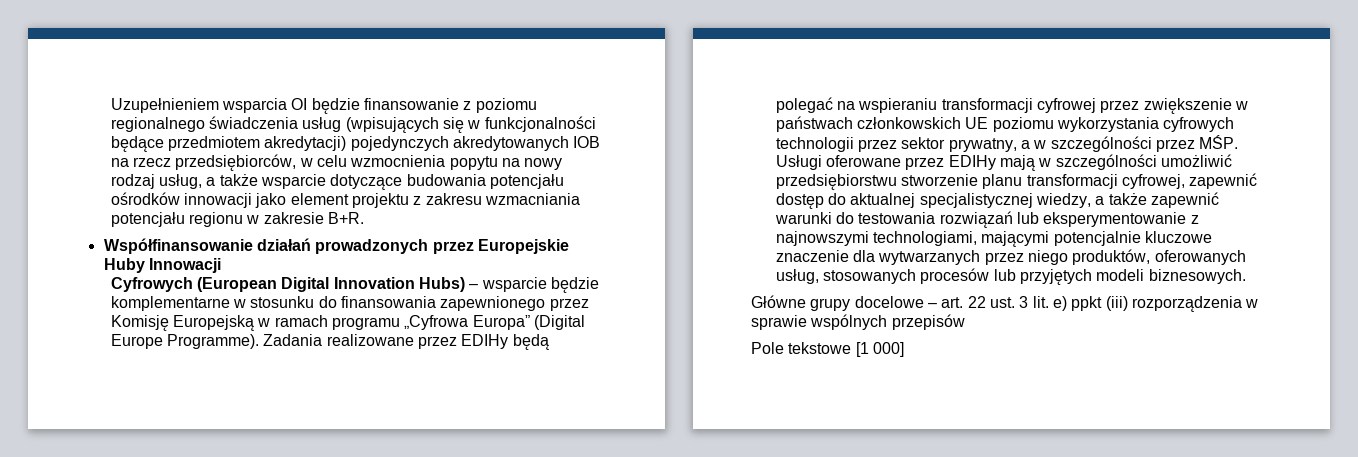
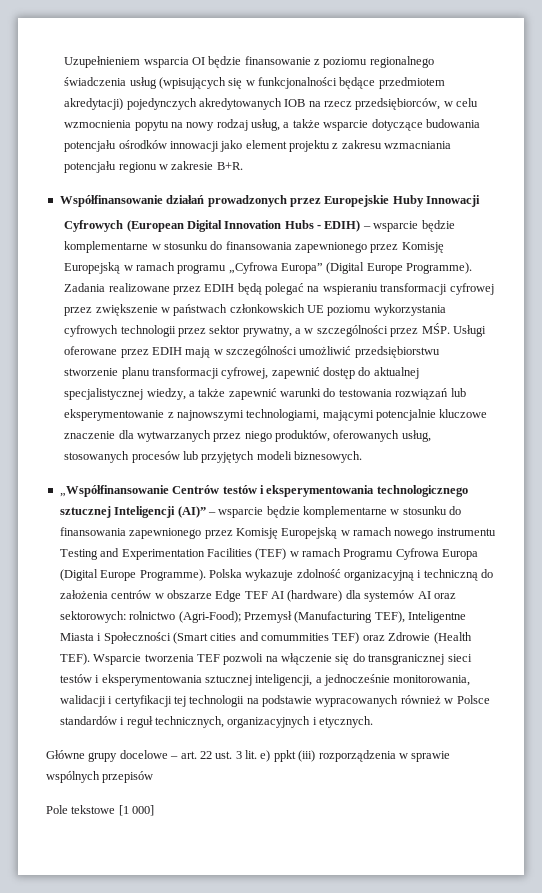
- Cyfrowych (European Digital Innovation Hubs) – wsparcie będzie komplementarne w stosunku do finansowania zapewnionego przez Komisję Europejską w ramach programu „Cyfrowa Europa” (Digital Europe Programme).
+ Cyfrowych (European Digital Innovation Hubs - EDIH) – wsparcie będzie komplementarne w stosunku do finansowania zapewnionego przez Komisję Europejską w ramach programu „Cyfrowa Europa” (Digital Europe Programme).
- Zadania realizowane przez EDIHy będą polegać na wspieraniu transformacji cyfrowej przez zwiększenie w państwach członkowskich UE poziomu wykorzystania cyfrowych technologii przez sektor prywatny, a w szczególności przez MŚP. Usługi oferowane przez EDIHy mają w szczególności umożliwić przedsiębiorstwu stworzenie planu transformacji cyfrowej, zapewnić dostęp do aktualnej specjalistycznej wiedzy, a także zapewnić warunki do testowania rozwiązań lub eksperymentowanie z najnowszymi technologiami, mającymi potencjalnie kluczowe znaczenie dla wytwarzanych przez niego produktów, oferowanych usług, stosowanych procesów lub przyjętych modeli biznesowych.
+ Zadania realizowane przez EDIH będą polegać na wspieraniu transformacji cyfrowej przez zwiększenie w państwach członkowskich UE poziomu wykorzystania cyfrowych technologii przez sektor prywatny, a w szczególności przez MŚP. Usługi oferowane przez EDIH mają w szczególności umożliwić przedsiębiorstwu stworzenie planu transformacji cyfrowej, zapewnić dostęp do aktualnej specjalistycznej wiedzy, a także zapewnić warunki do testowania rozwiązań lub eksperymentowanie z najnowszymi technologiami, mającymi potencjalnie kluczowe znaczenie dla wytwarzanych przez niego produktów, oferowanych usług, stosowanych procesów lub przyjętych modeli biznesowych.
+ „Współfinansowanie Centrów testów i eksperymentowania technologicznego sztucznej Inteligencji (AI)” – wsparcie będzie komplementarne w stosunku do finansowania zapewnionego przez Komisję Europejską w ramach nowego instrumentu Testing and Experimentation Facilities (TEF) w ramach Programu Cyfrowa Europa (Digital Europe Programme). Polska wykazuje zdolność organizacyjną i techniczną do założenia centrów w obszarze Edge TEF AI (hardware) dla systemów AI oraz sektorowych: rolnictwo (Agri-Food); Przemysł (Manufacturing TEF), Inteligentne Miasta i Społeczności (Smart cities and comummities TEF) oraz Zdrowie (Health TEF). Wsparcie tworzenia TEF pozwoli na włączenie się do transgranicznej sieci testów i eksperymentowania sztucznej inteligencji, a jednocześnie monitorowania, walidacji i certyfikacji tej technologii na podstawie wypracowanych również w Polsce standardów i reguł technicznych, organizacyjnych i etycznych.

